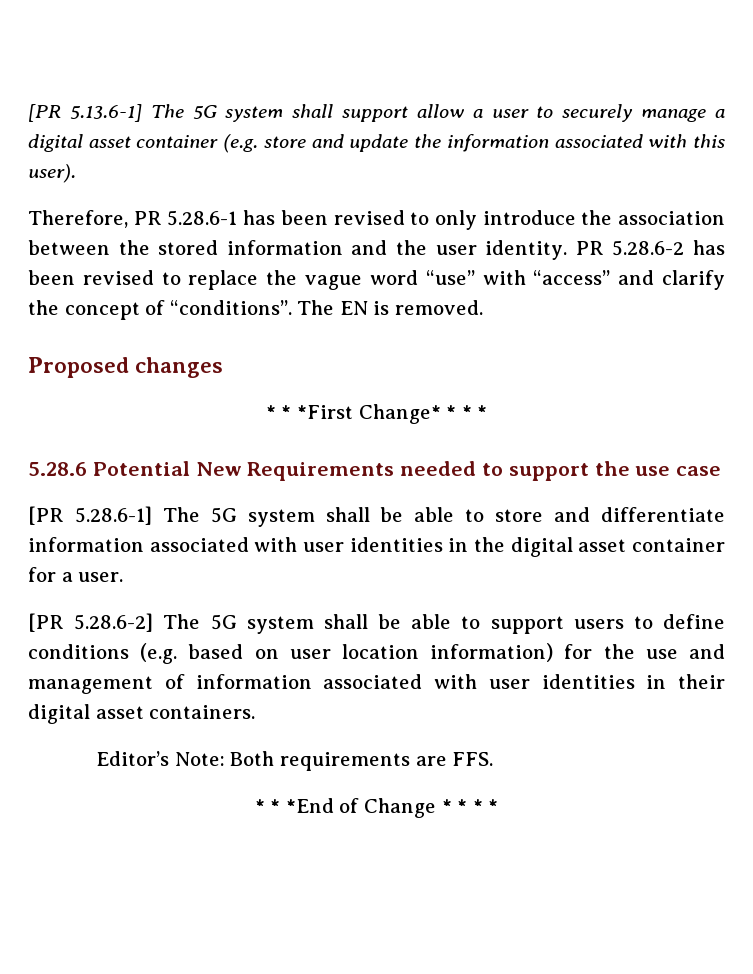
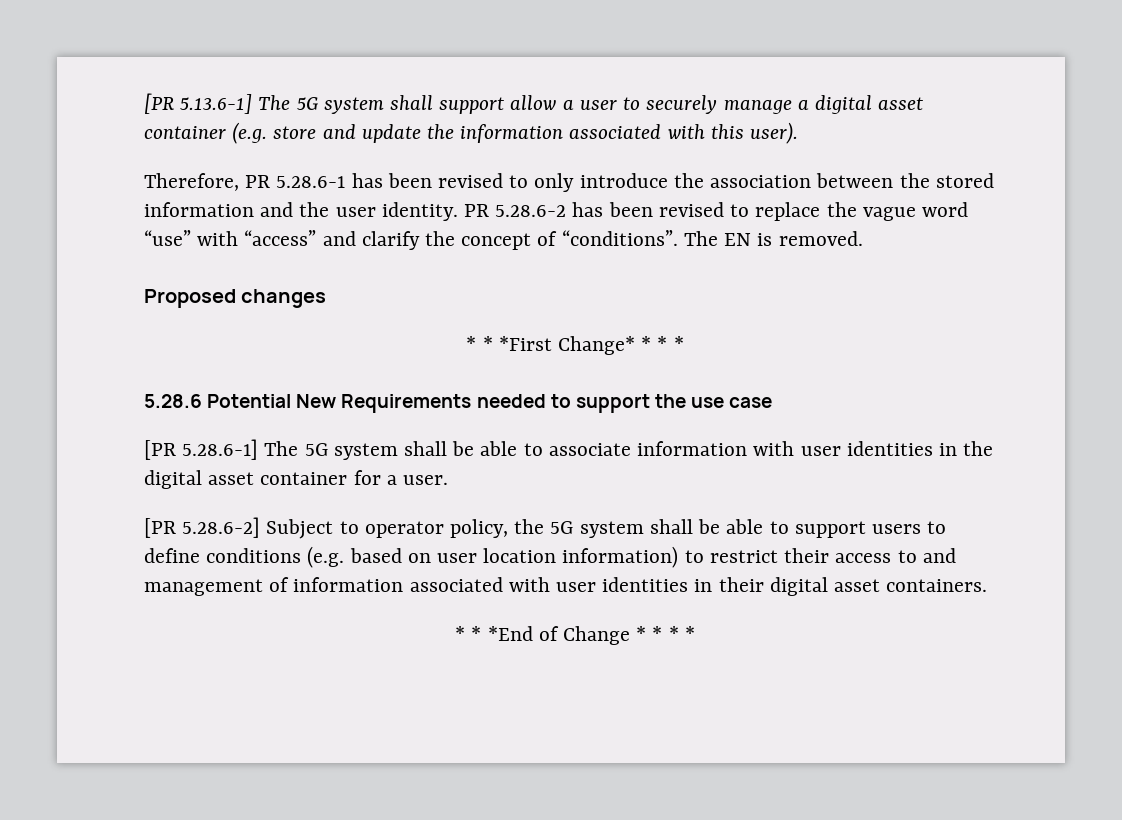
- [PR 5.28.6-1] The 5G system shall be able to store and differentiate information associated with user identities in the digital asset container for a user.
+ [PR 5.28.6-1] The 5G system shall be able to associate information with user identities in the digital asset container for a user.
- [PR 5.28.6-2] The 5G system shall be able to support users to define conditions (e.g. based on user location information) for the use and management of information associated with user identities in their digital asset containers.
+ [PR 5.28.6-2] Subject to operator policy, the 5G system shall be able to support users to define conditions (e.g. based on user location information) to restrict their access to and management of information associated with user identities in their digital asset containers.
- Editor’s Note: Both requirements are FFS.

